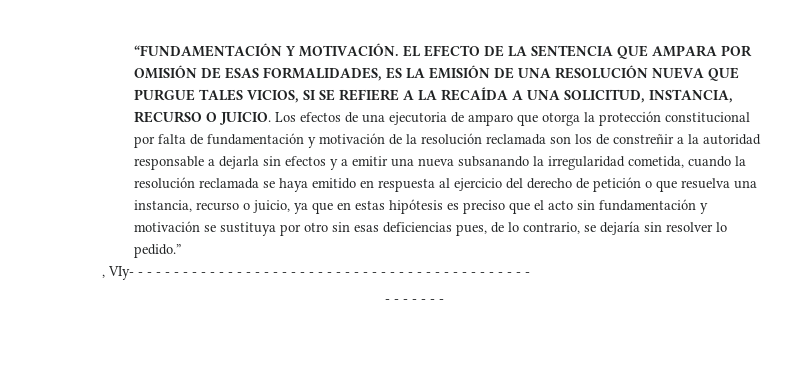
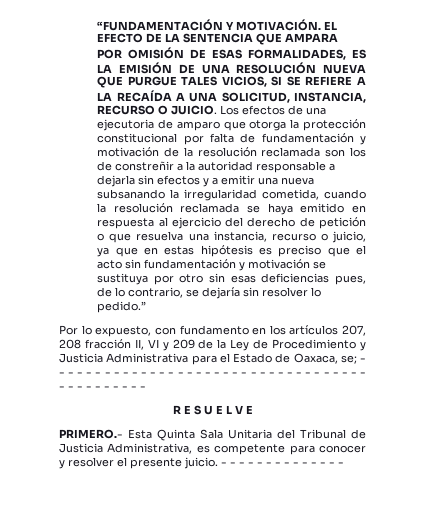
- , VIy- - - - - - - - - - - - - - - - - - - - - - - - - - - - - - - - - - - - - - - - - - - - -
- - - - - - - -
+ Por lo expuesto, con fundamento en los artículos 207, 208 fracción II, VI y 209 de la Ley de Procedimiento y Justicia Administrativa para el Estado de Oaxaca, se; - - - - - - - - - - - - - - - - - - - - - - - - - - - - - - - - - - - - - - - - - - - - -
+ R E S U E L V E
+ PRIMERO.- Esta Quinta Sala Unitaria del Tribunal de Justicia Administrativa, es competente para conocer y resolver el presente juicio. - - - - - - - - - - - - - -

